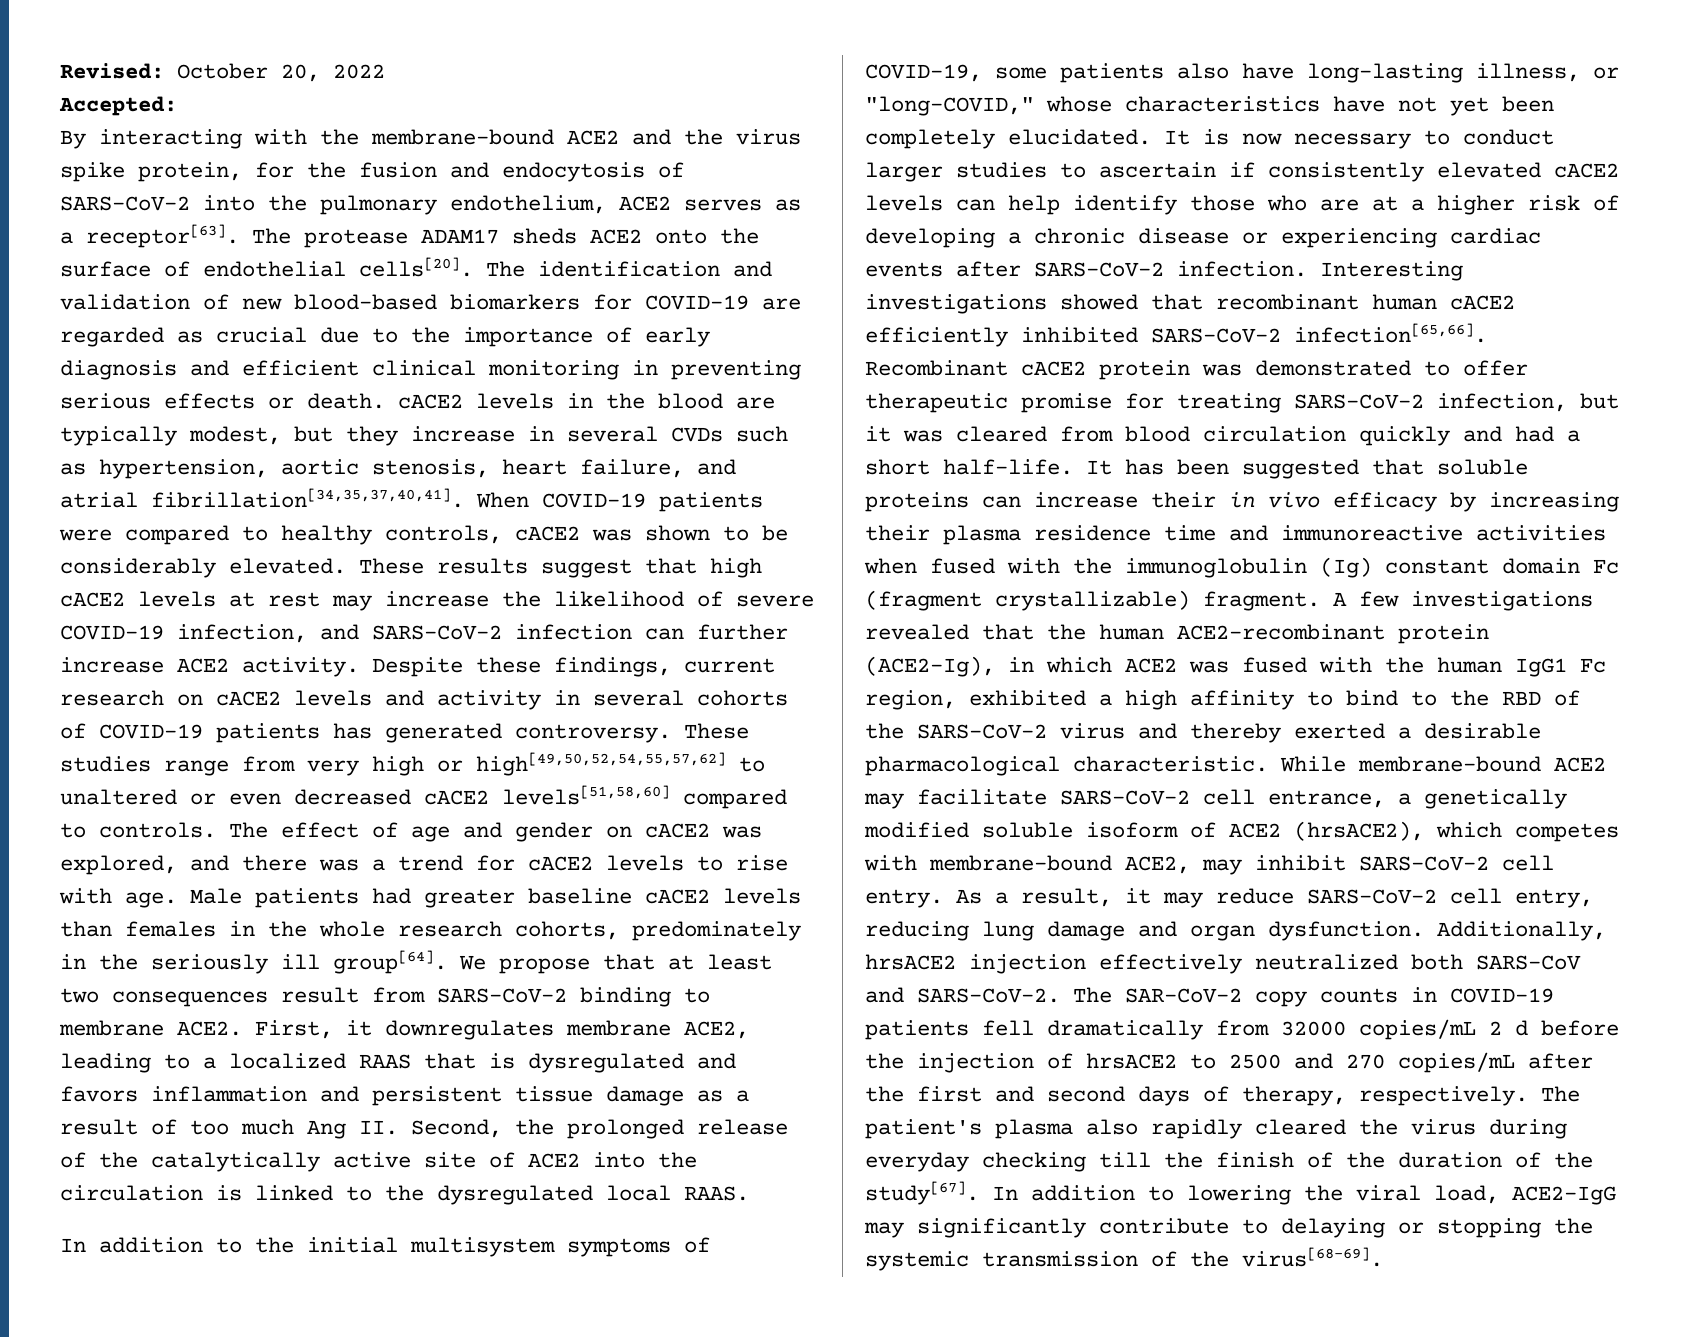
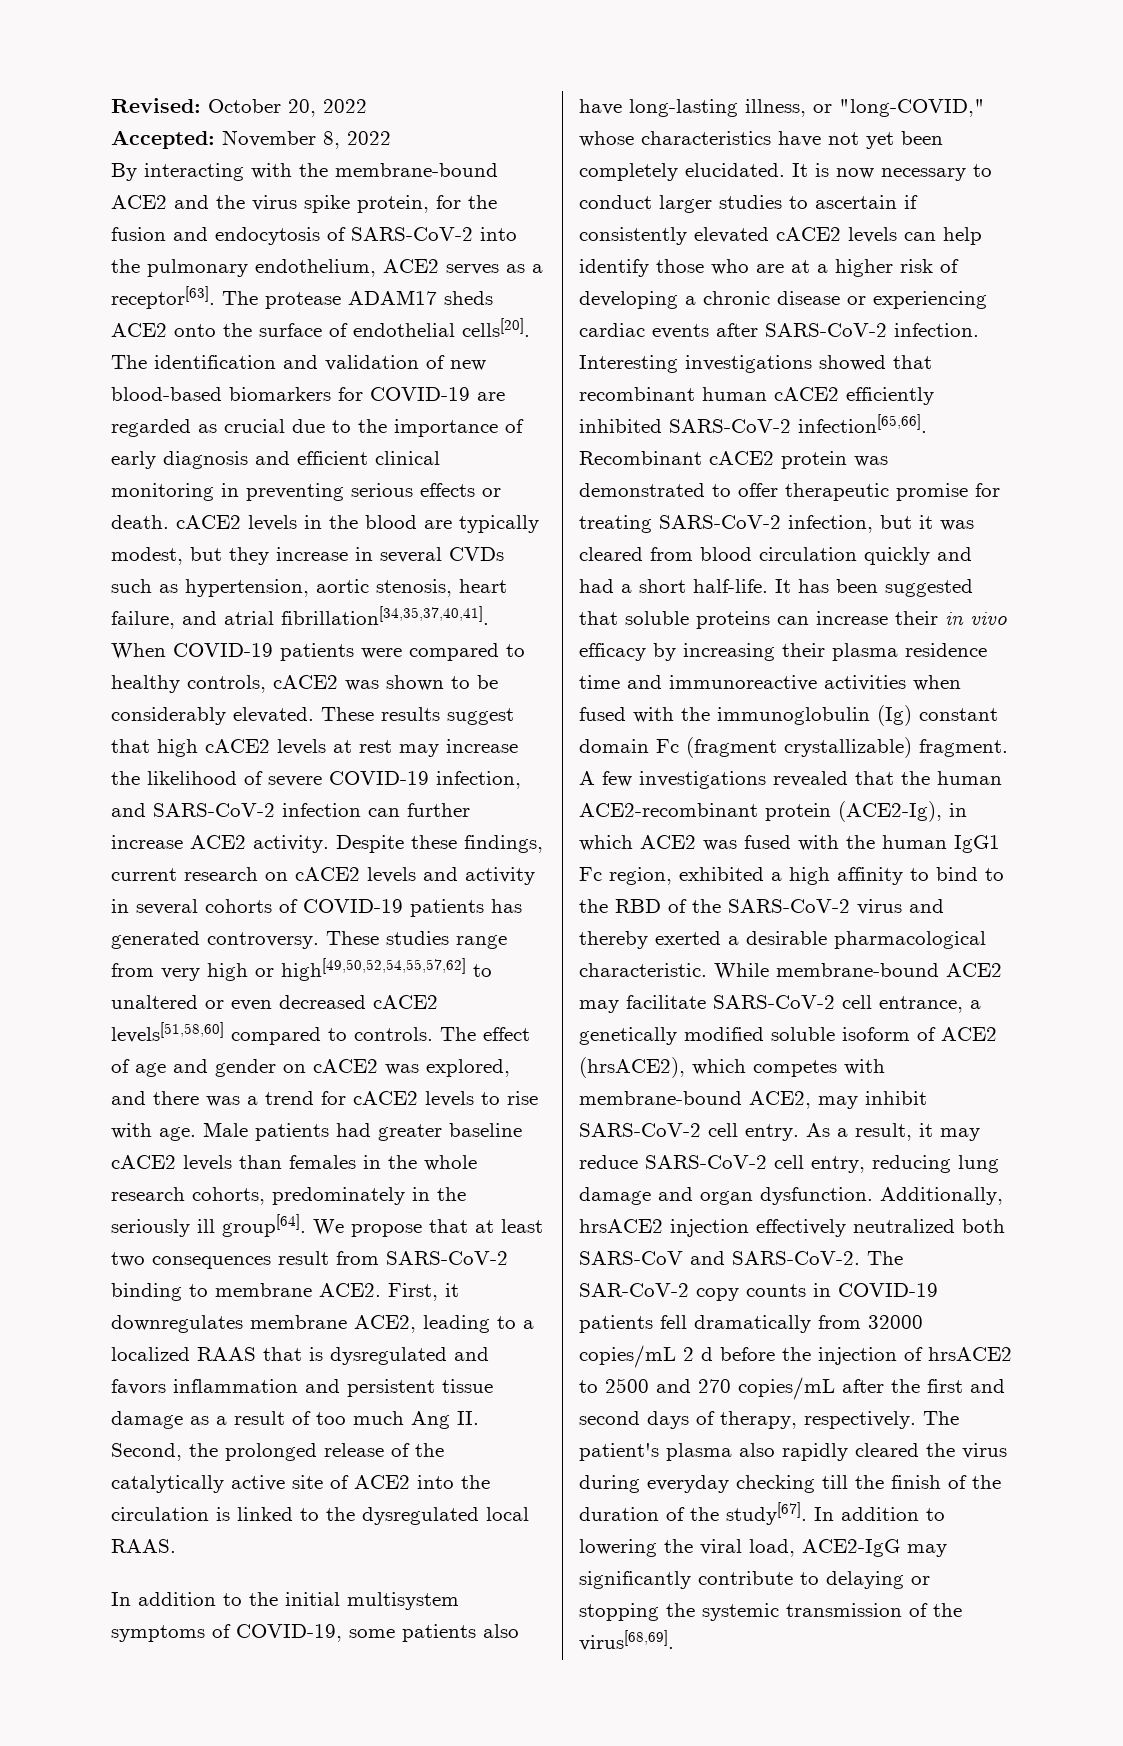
- Accepted:
+ Accepted: November 8, 2022
- In addition to lowering the viral load, ACE2-IgG may significantly contribute to delaying or stopping the systemic transmission of the virus[68-69].
+ In addition to lowering the viral load, ACE2-IgG may significantly contribute to delaying or stopping the systemic transmission of the virus[68,69].

